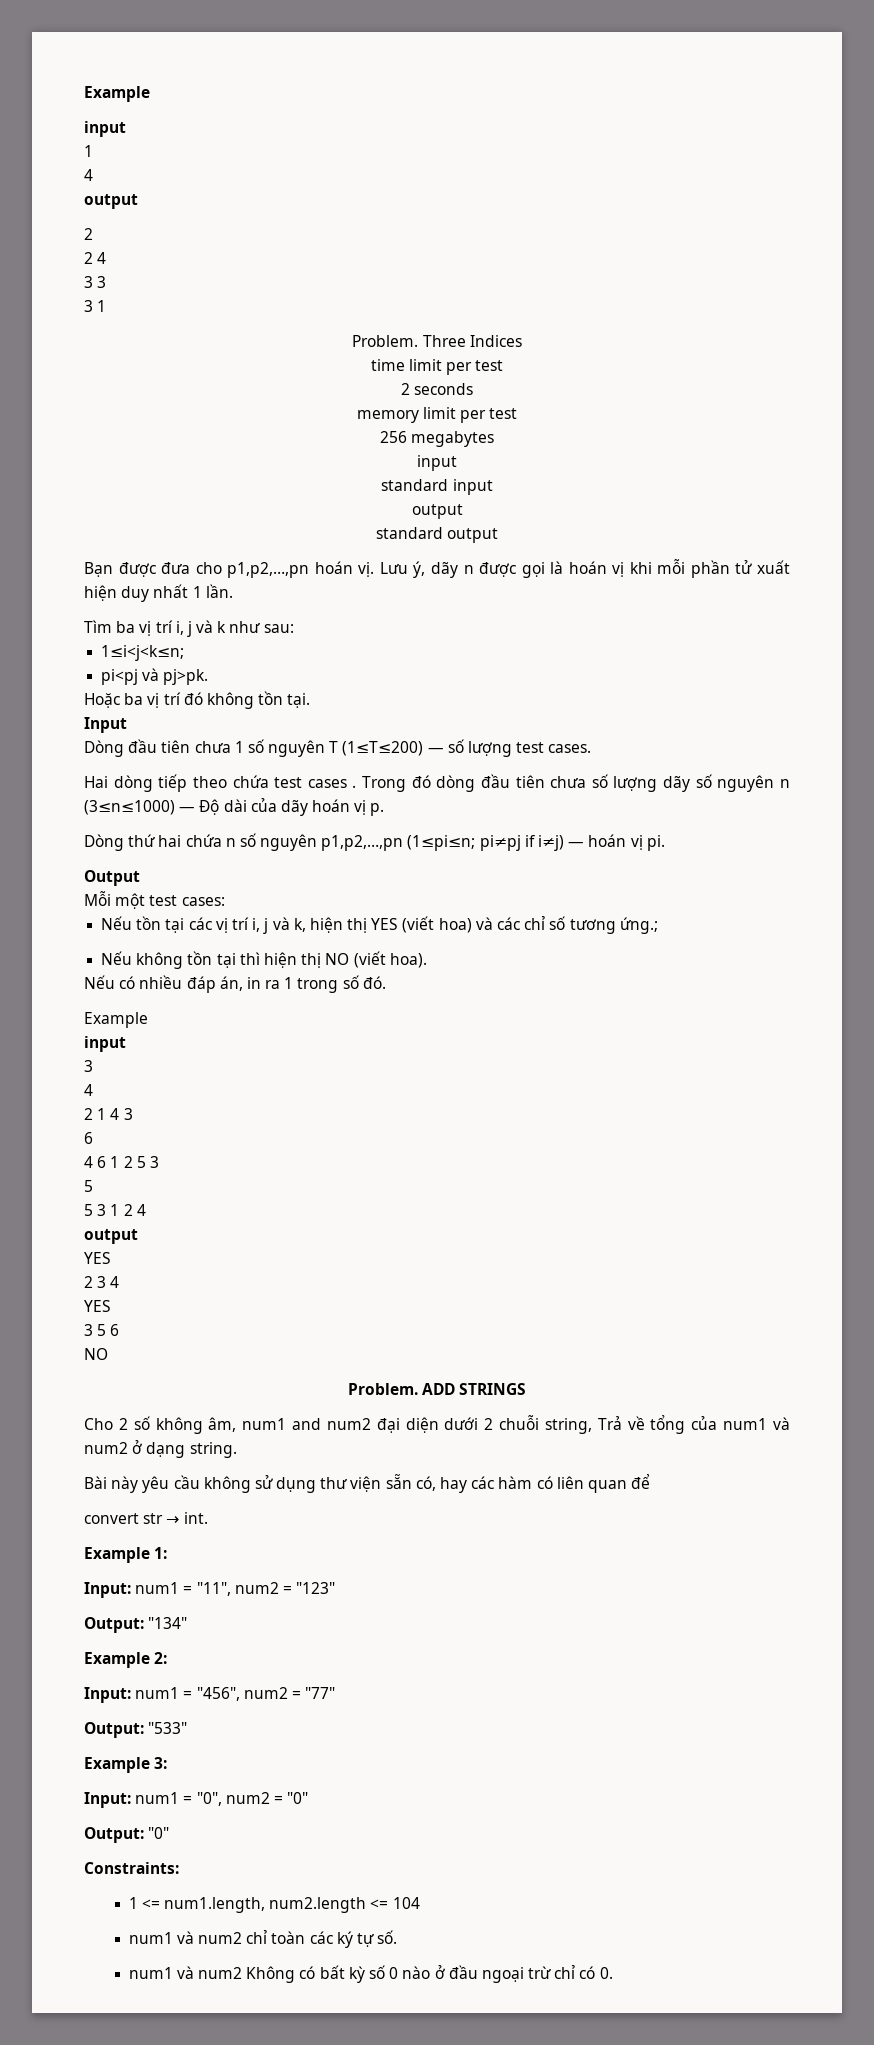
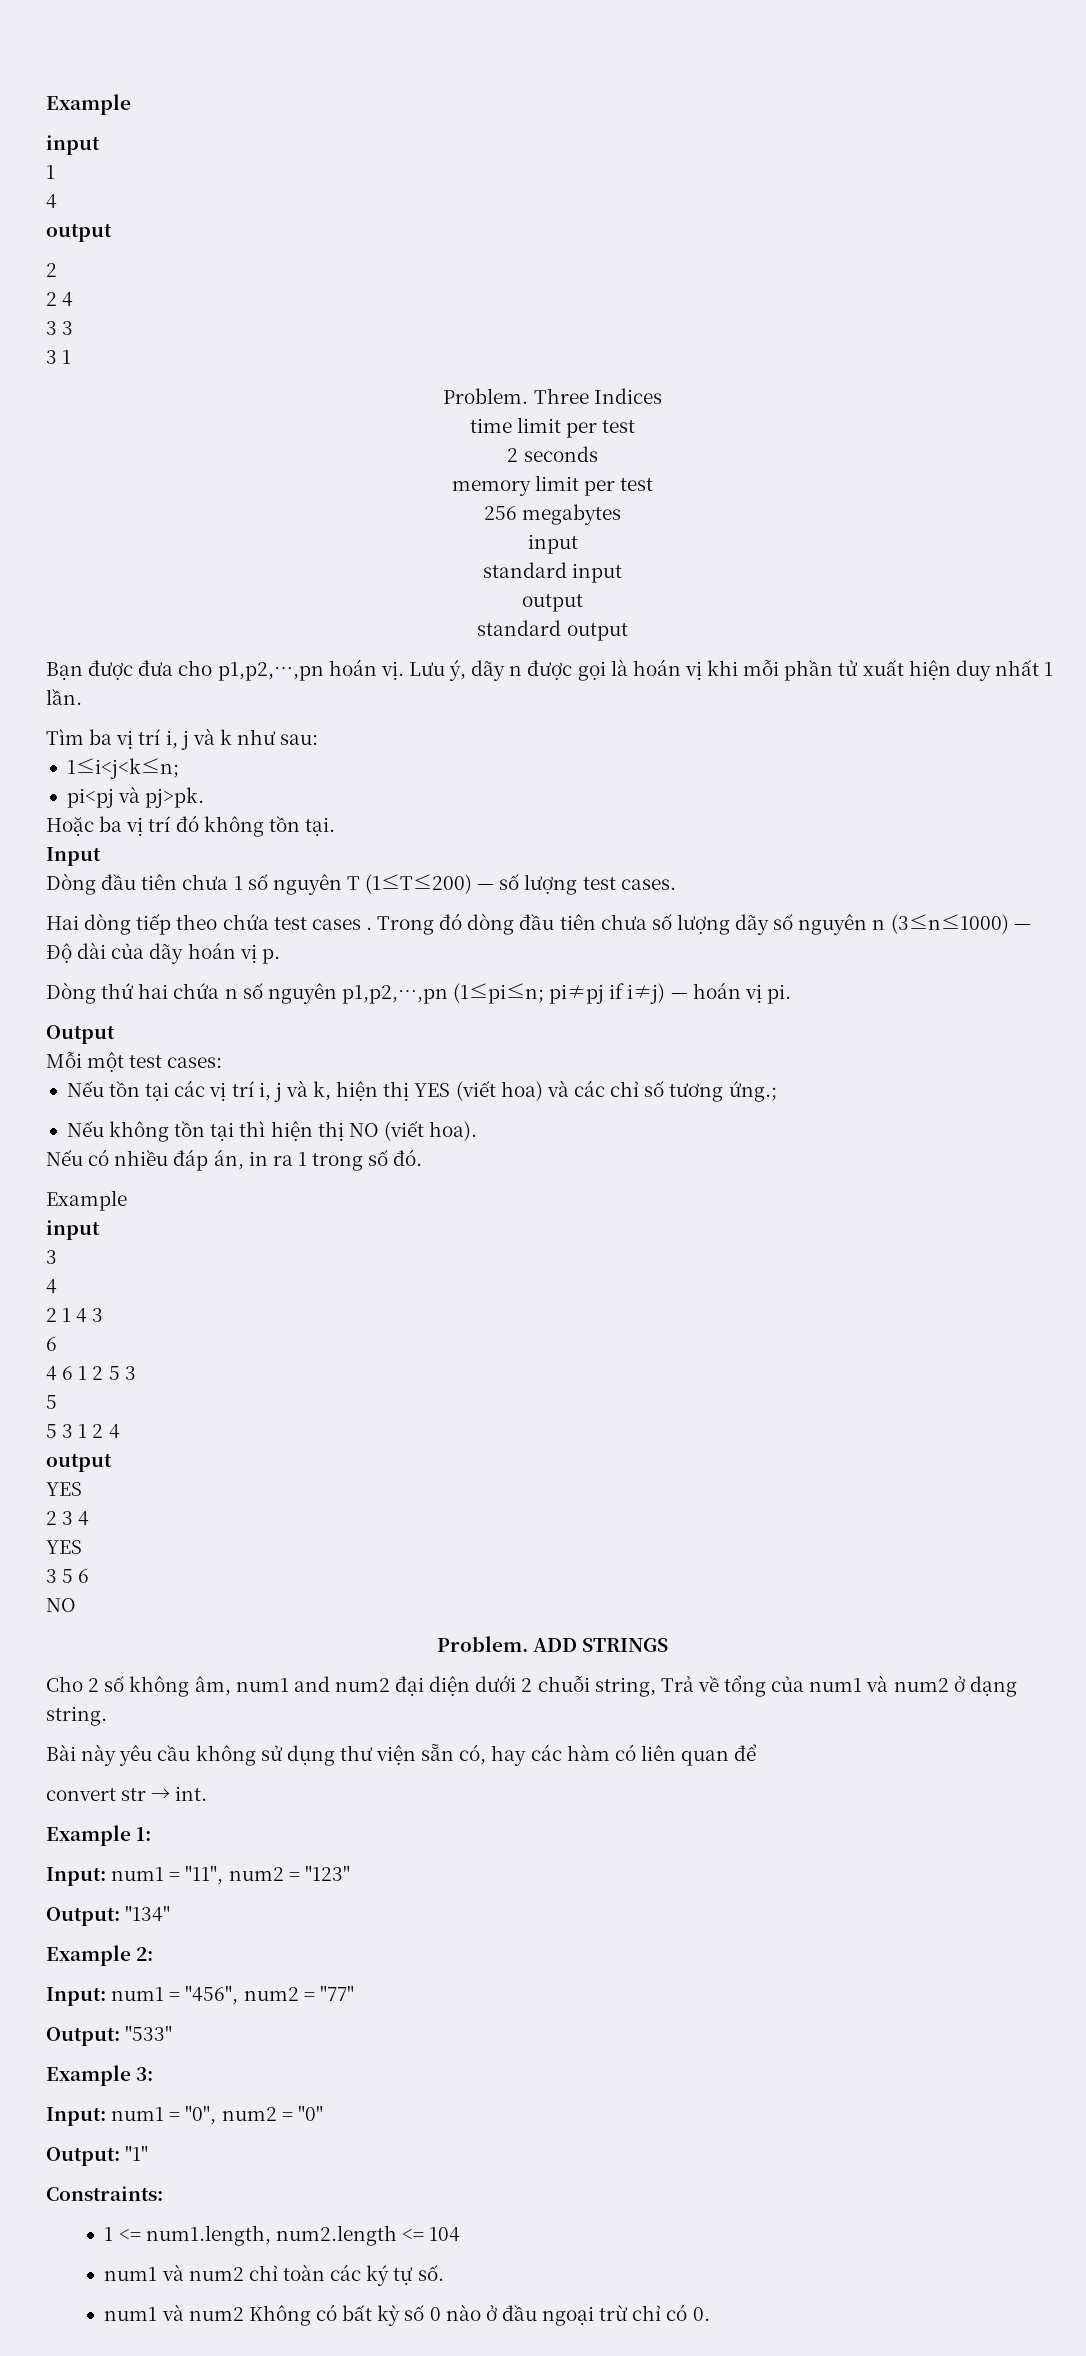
- Output: "0"
+ Output: "1"

